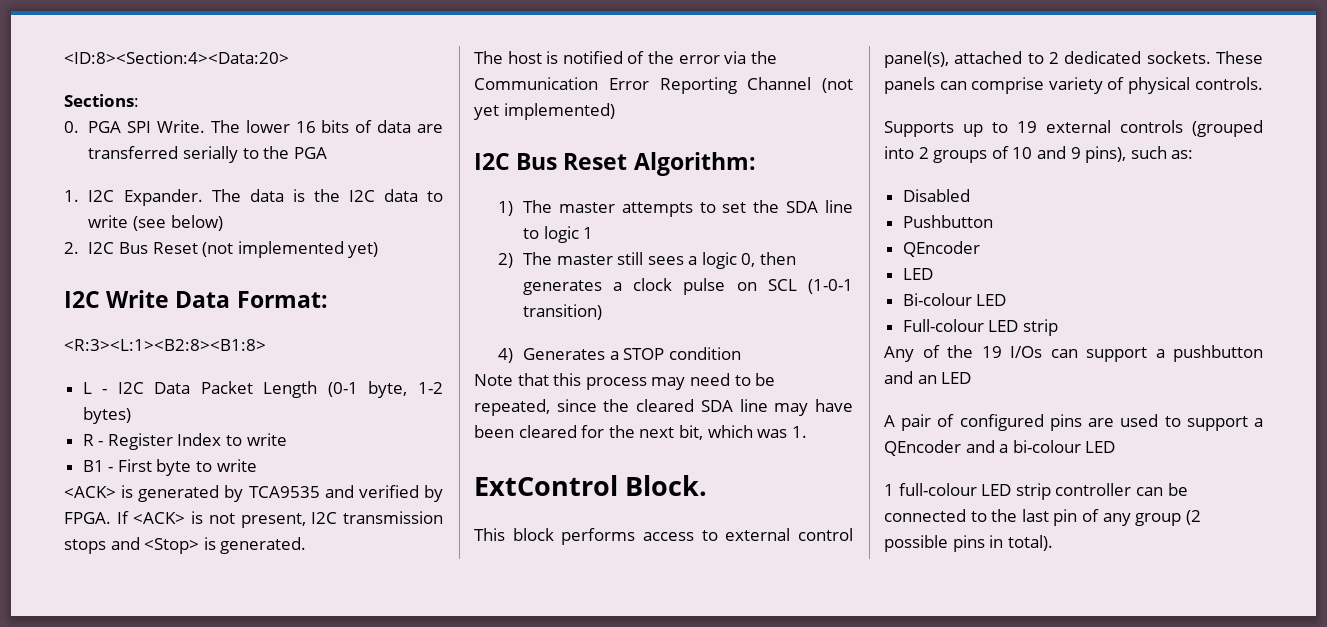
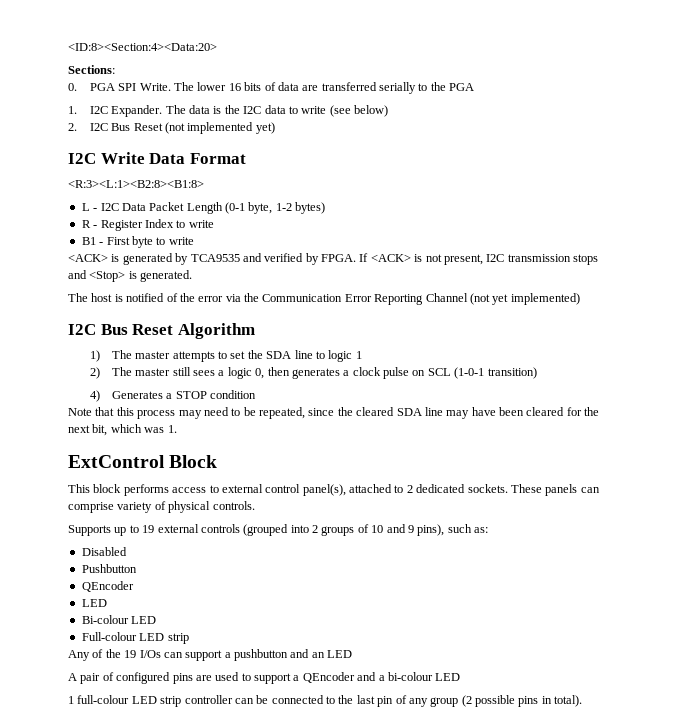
- I2C Write Data Format:
+ I2C Write Data Format
- I2C Bus Reset Algorithm:
+ I2C Bus Reset Algorithm
- ExtControl Block.
+ ExtControl Block

